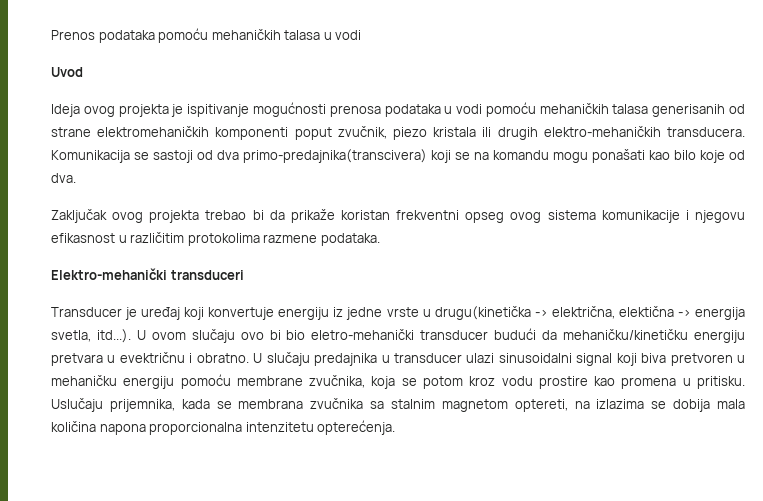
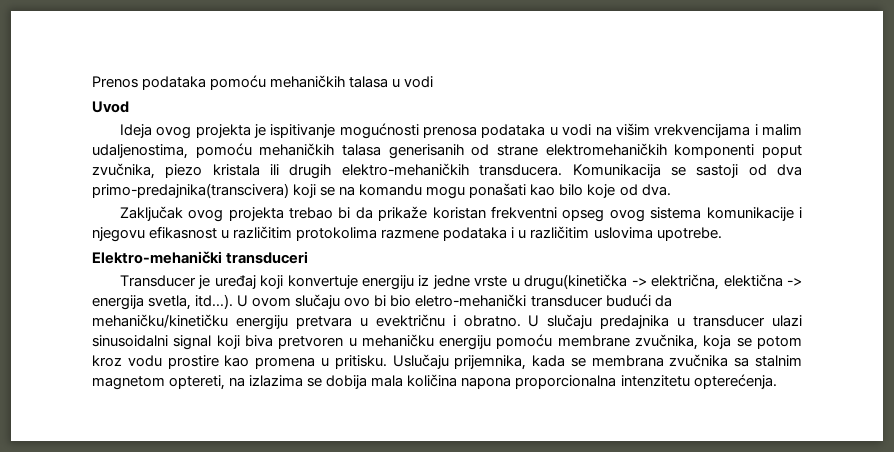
- Ideja ovog projekta je ispitivanje mogućnosti prenosa podataka u vodi pomoću mehaničkih talasa generisanih od strane elektromehaničkih komponenti poput zvučnik, piezo kristala ili drugih elektro-mehaničkih transducera.
+ Ideja ovog projekta je ispitivanje mogućnosti prenosa podataka u vodi na višim vrekvencijama i malim udaljenostima, pomoću mehaničkih talasa generisanih od strane elektromehaničkih komponenti poput zvučnika, piezo kristala ili drugih elektro-mehaničkih transducera.
- Zaključak ovog projekta trebao bi da prikaže koristan frekventni opseg ovog sistema komunikacije i njegovu efikasnost u različitim protokolima razmene podataka.
+ Zaključak ovog projekta trebao bi da prikaže koristan frekventni opseg ovog sistema komunikacije i njegovu efikasnost u različitim protokolima razmene podataka i u različitim uslovima upotrebe.

